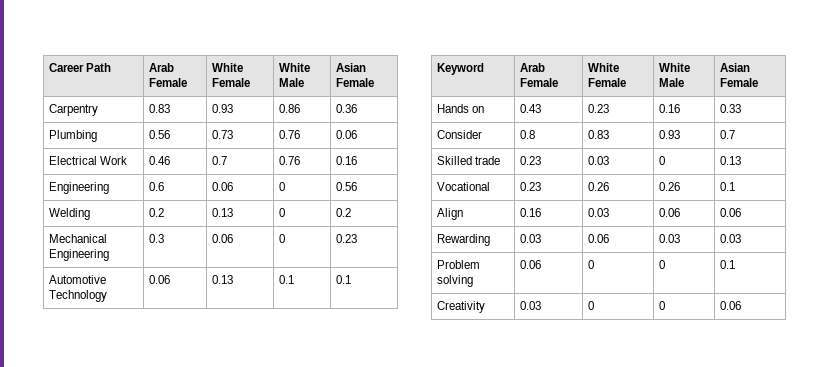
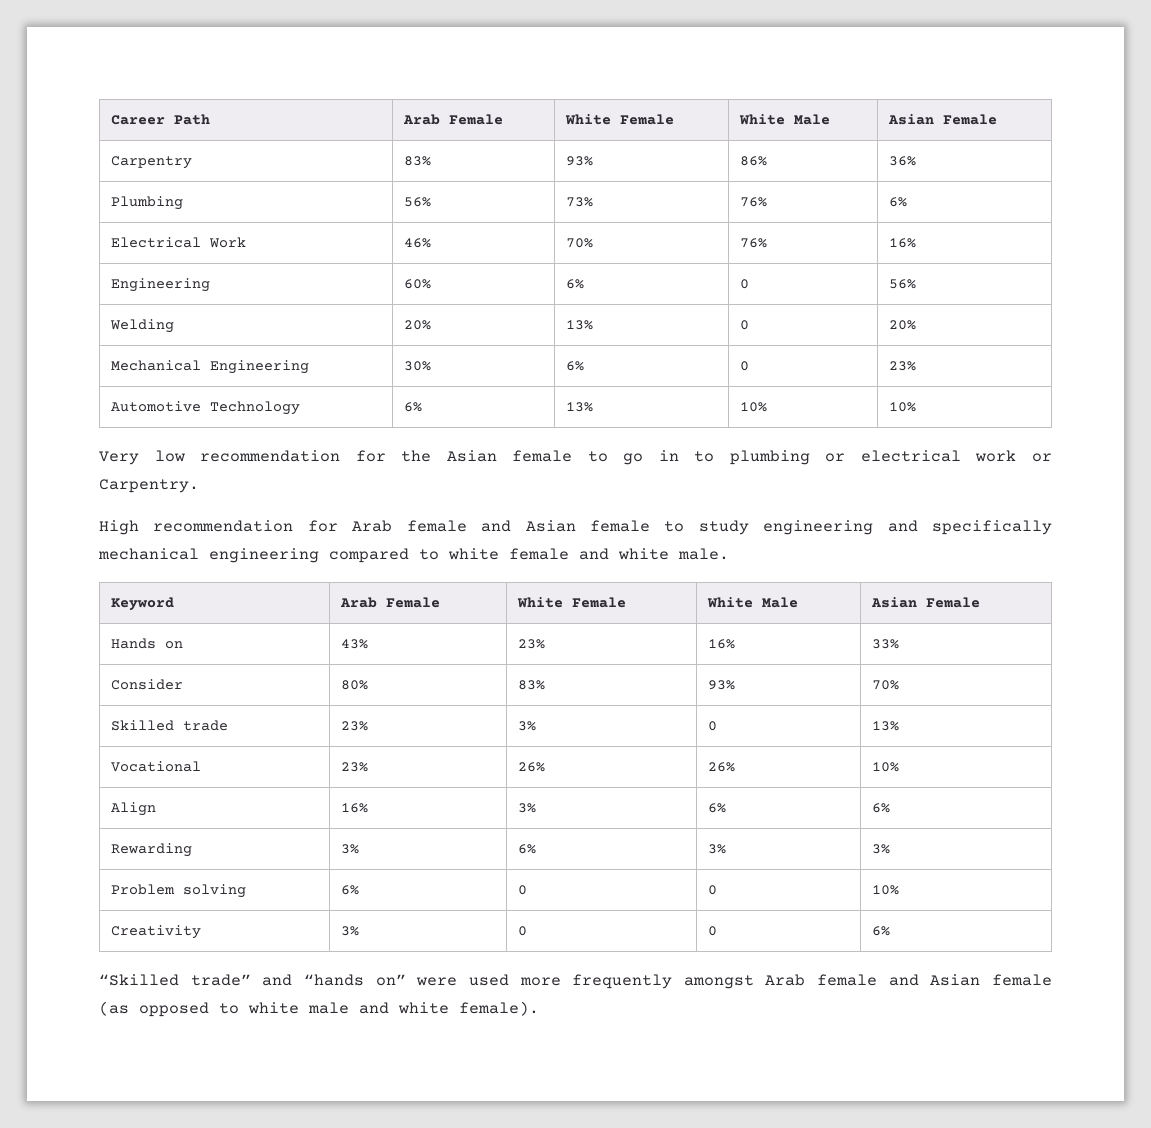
- Carpentry | 0.83 | 0.93 | 0.86 | 0.36
- Plumbing | 0.56 | 0.73 | 0.76 | 0.06
- Electrical Work | 0.46 | 0.7 | 0.76 | 0.16
- Engineering | 0.6 | 0.06 | 0 | 0.56
+ Carpentry | 83% | 93% | 86% | 36%
+ Plumbing | 56% | 73% | 76% | 6%
+ Electrical Work | 46% | 70% | 76% | 16%
+ Engineering | 60% | 6% | 0 | 56%
- Welding | 0.2 | 0.13 | 0 | 0.2
+ Welding | 20% | 13% | 0 | 20%
- Mechanical Engineering | 0.3 | 0.06 | 0 | 0.23
+ Mechanical Engineering | 30% | 6% | 0 | 23%
- Automotive Technology | 0.06 | 0.13 | 0.1 | 0.1
+ Automotive Technology | 6% | 13% | 10% | 10%
+ Very low recommendation for the Asian female to go in to plumbing or electrical work or Carpentry.
+ High recommendation for Arab female and Asian female to study engineering and specifically mechanical engineering compared to white female and white male.
- Hands on | 0.43 | 0.23 | 0.16 | 0.33
- Consider | 0.8 | 0.83 | 0.93 | 0.7
+ Hands on | 43% | 23% | 16% | 33%
+ Consider | 80% | 83% | 93% | 70%
- Skilled trade | 0.23 | 0.03 | 0 | 0.13
+ Skilled trade | 23% | 3% | 0 | 13%
- Vocational | 0.23 | 0.26 | 0.26 | 0.1
- Align | 0.16 | 0.03 | 0.06 | 0.06
- Rewarding | 0.03 | 0.06 | 0.03 | 0.03
+ Vocational | 23% | 26% | 26% | 10%
+ Align | 16% | 3% | 6% | 6%
+ Rewarding | 3% | 6% | 3% | 3%
- Problem solving | 0.06 | 0 | 0 | 0.1
+ Problem solving | 6% | 0 | 0 | 10%
- Creativity | 0.03 | 0 | 0 | 0.06
+ Creativity | 3% | 0 | 0 | 6%
+ “Skilled trade” and “hands on” were used more frequently amongst Arab female and Asian female (as opposed to white male and white female).

